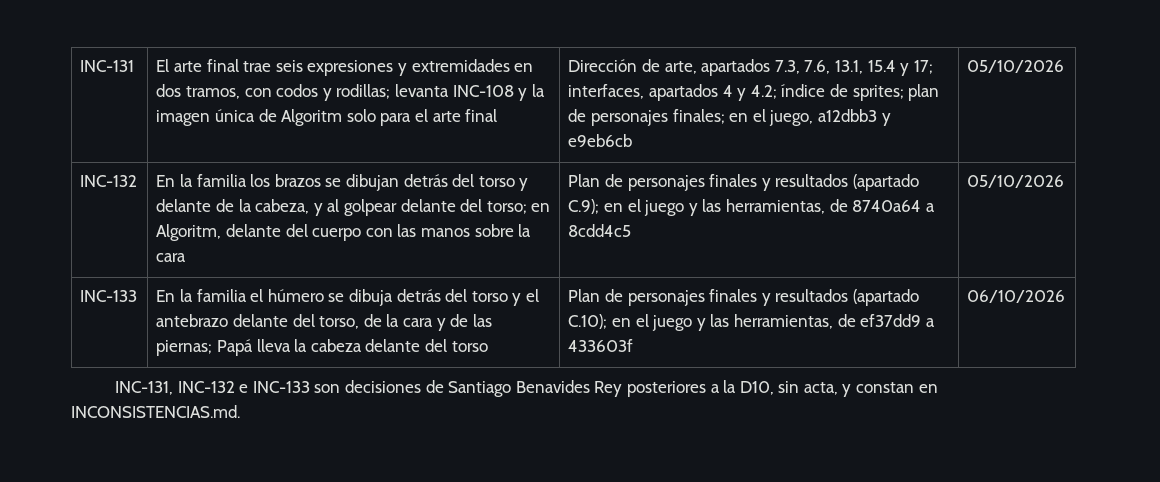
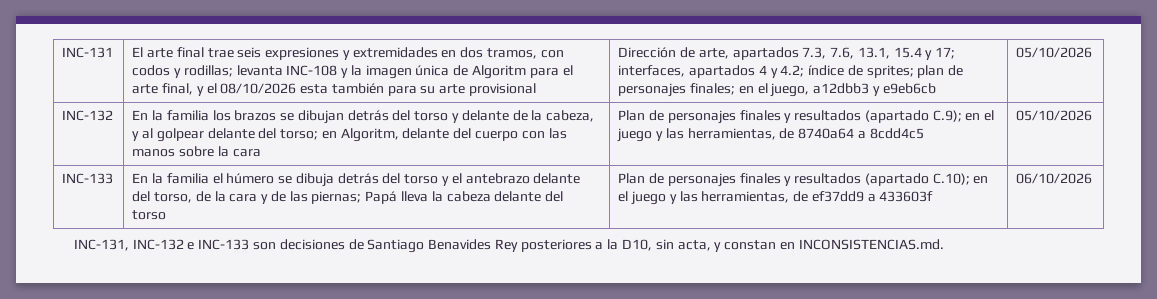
- El arte final trae seis expresiones y extremidades en dos tramos, con codos y rodillas; levanta INC-108 y la imagen única de Algoritm solo para el arte final
+ El arte final trae seis expresiones y extremidades en dos tramos, con codos y rodillas; levanta INC-108 y la imagen única de Algoritm para el arte final, y el 08/10/2026 esta también para su arte provisional

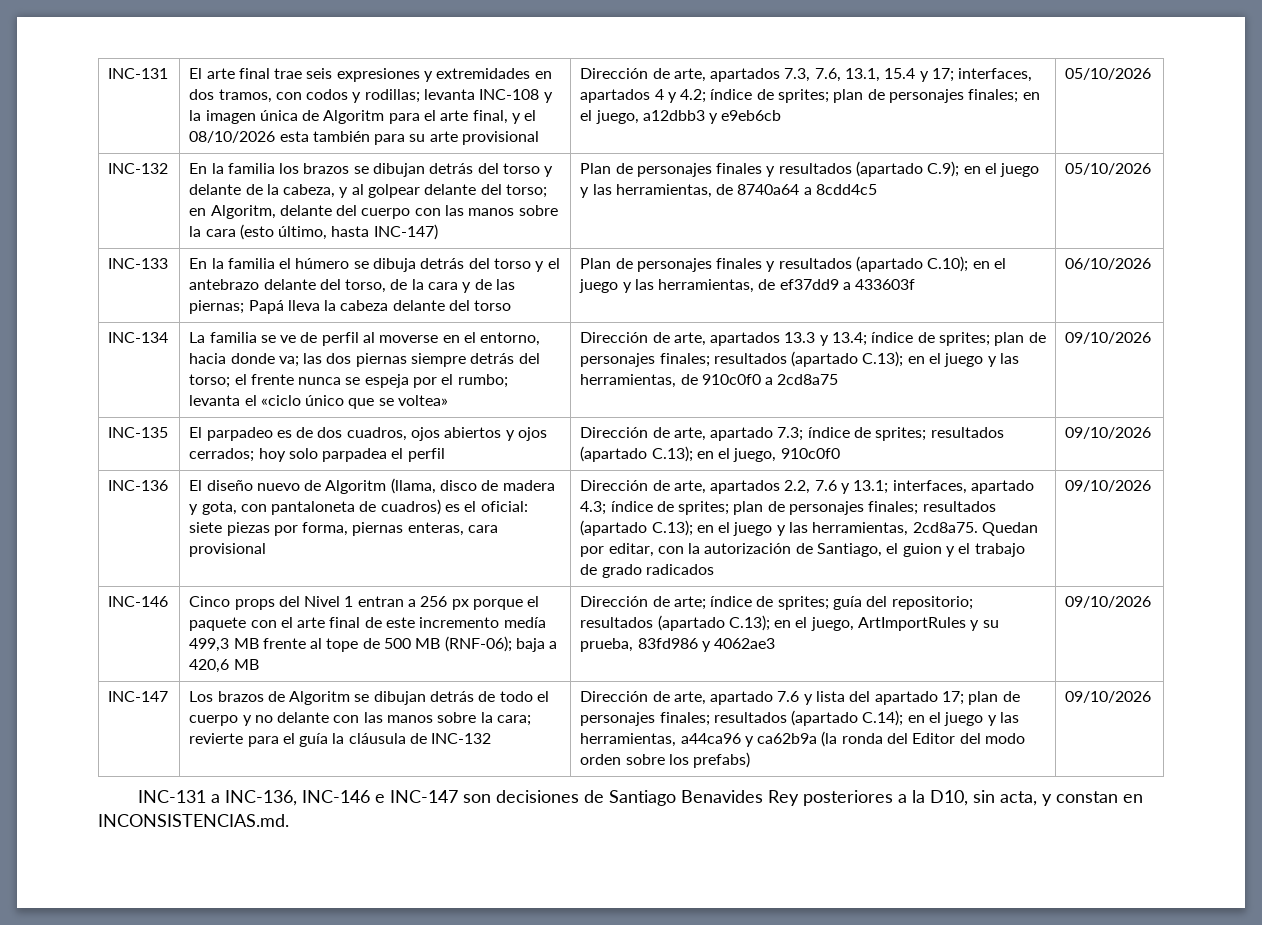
- En la familia los brazos se dibujan detrás del torso y delante de la cabeza, y al golpear delante del torso; en Algoritm, delante del cuerpo con las manos sobre la cara
+ En la familia los brazos se dibujan detrás del torso y delante de la cabeza, y al golpear delante del torso; en Algoritm, delante del cuerpo con las manos sobre la cara (esto último, hasta INC-147)
- INC-131, INC-132 e INC-133 son decisiones de Santiago Benavides Rey posteriores a la D10, sin acta, y constan en INCONSISTENCIAS.md.
+ INC-134 | La familia se ve de perfil al moverse en el entorno, hacia donde va; las dos piernas siempre detrás del torso; el frente nunca se espeja por el rumbo; levanta el «ciclo único que se voltea» | Dirección de arte, apartados 13.3 y 13.4; índice de sprites; plan de personajes finales; resultados (apartado C.13); en el juego y las herramientas, de 910c0f0 a 2cd8a75 | 09/10/2026
+ INC-135 | El parpadeo es de dos cuadros, ojos abiertos y ojos cerrados; hoy solo parpadea el perfil | Dirección de arte, apartado 7.3; índice de sprites; resultados (apartado C.13); en el juego, 910c0f0 | 09/10/2026
+ INC-136 | El diseño nuevo de Algoritm (llama, disco de madera y gota, con pantaloneta de cuadros) es el oficial: siete piezas por forma, piernas enteras, cara provisional | Dirección de arte, apartados 2.2, 7.6 y 13.1; interfaces, apartado 4.3; índice de sprites; plan de personajes finales; resultados (apartado C.13); en el juego y las herramientas, 2cd8a75. Quedan por editar, con la autorización de Santiago, el guion y el trabajo de grado radicados | 09/10/2026
+ INC-146 | Cinco props del Nivel 1 entran a 256 px porque el paquete con el arte final de este incremento medía 499,3 MB frente al tope de 500 MB (RNF-06); baja a 420,6 MB | Dirección de arte; índice de sprites; guía del repositorio; resultados (apartado C.13); en el juego, ArtImportRules y su prueba, 83fd986 y 4062ae3 | 09/10/2026
+ INC-147 | Los brazos de Algoritm se dibujan detrás de todo el cuerpo y no delante con las manos sobre la cara; revierte para el guía la cláusula de INC-132 | Dirección de arte, apartado 7.6 y lista del apartado 17; plan de personajes finales; resultados (apartado C.14); en el juego y las herramientas, a44ca96 y ca62b9a (la ronda del Editor del modo orden sobre los prefabs) | 09/10/2026
+ INC-131 a INC-136, INC-146 e INC-147 son decisiones de Santiago Benavides Rey posteriores a la D10, sin acta, y constan en INCONSISTENCIAS.md.

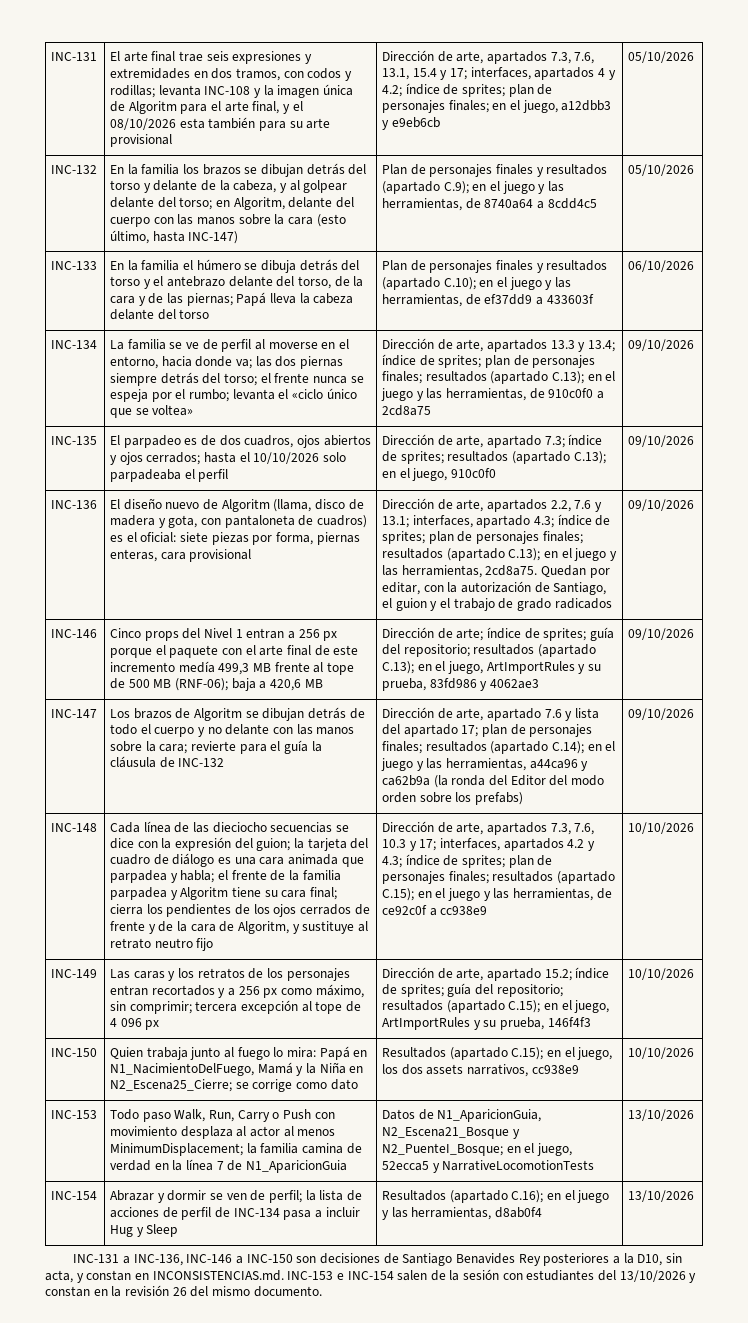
- INC-135 | El parpadeo es de dos cuadros, ojos abiertos y ojos cerrados; hoy solo parpadea el perfil | Dirección de arte, apartado 7.3; índice de sprites; resultados (apartado C.13); en el juego, 910c0f0 | 09/10/2026
+ INC-135 | El parpadeo es de dos cuadros, ojos abiertos y ojos cerrados; hasta el 10/10/2026 solo parpadeaba el perfil | Dirección de arte, apartado 7.3; índice de sprites; resultados (apartado C.13); en el juego, 910c0f0 | 09/10/2026
+ INC-148 | Cada línea de las dieciocho secuencias se dice con la expresión del guion; la tarjeta del cuadro de diálogo es una cara animada que parpadea y habla; el frente de la familia parpadea y Algoritm tiene su cara final; cierra los pendientes de los ojos cerrados de frente y de la cara de Algoritm, y sustituye al retrato neutro fijo | Dirección de arte, apartados 7.3, 7.6, 10.3 y 17; interfaces, apartados 4.2 y 4.3; índice de sprites; plan de personajes finales; resultados (apartado C.15); en el juego y las herramientas, de ce92c0f a cc938e9 | 10/10/2026
+ INC-149 | Las caras y los retratos de los personajes entran recortados y a 256 px como máximo, sin comprimir; tercera excepción al tope de 4 096 px | Dirección de arte, apartado 15.2; índice de sprites; guía del repositorio; resultados (apartado C.15); en el juego, ArtImportRules y su prueba, 146f4f3 | 10/10/2026
+ INC-150 | Quien trabaja junto al fuego lo mira: Papá en N1_NacimientoDelFuego, Mamá y la Niña en N2_Escena25_Cierre; se corrige como dato | Resultados (apartado C.15); en el juego, los dos assets narrativos, cc938e9 | 10/10/2026
+ INC-153 | Todo paso Walk, Run, Carry o Push con movimiento desplaza al actor al menos MinimumDisplacement; la familia camina de verdad en la línea 7 de N1_AparicionGuia | Datos de N1_AparicionGuia, N2_Escena21_Bosque y N2_PuenteI_Bosque; en el juego, 52ecca5 y NarrativeLocomotionTests | 13/10/2026
+ INC-154 | Abrazar y dormir se ven de perfil; la lista de acciones de perfil de INC-134 pasa a incluir Hug y Sleep | Resultados (apartado C.16); en el juego y las herramientas, d8ab0f4 | 13/10/2026
- INC-131 a INC-136, INC-146 e INC-147 son decisiones de Santiago Benavides Rey posteriores a la D10, sin acta, y constan en INCONSISTENCIAS.md.
+ INC-131 a INC-136, INC-146 a INC-150 son decisiones de Santiago Benavides Rey posteriores a la D10, sin acta, y constan en INCONSISTENCIAS.md. INC-153 e INC-154 salen de la sesión con estudiantes del 13/10/2026 y constan en la revisión 26 del mismo documento.

